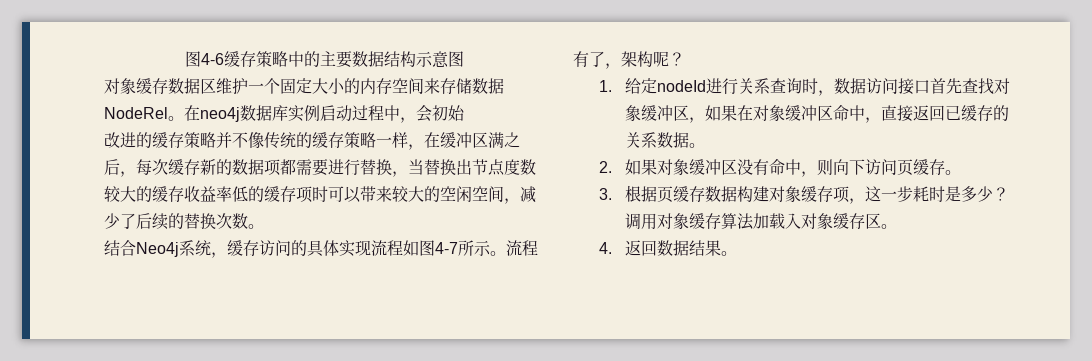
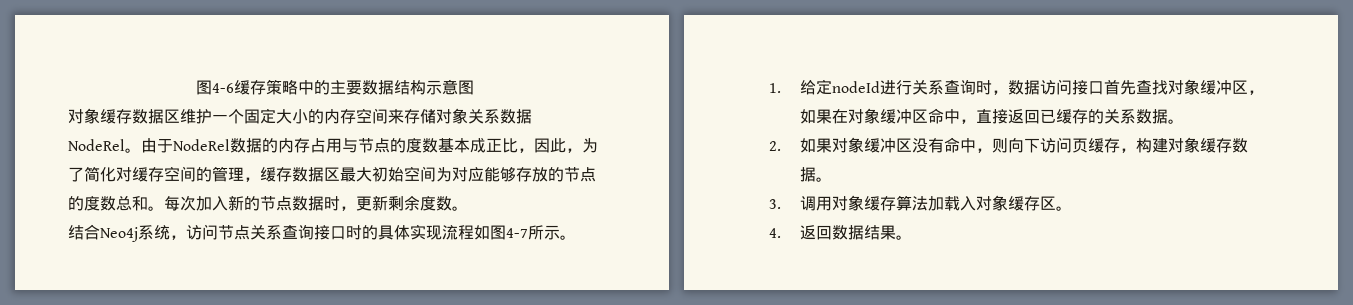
- 对象缓存数据区维护一个固定大小的内存空间来存储数据NodeRel。
+ 对象缓存数据区维护一个固定大小的内存空间来存储对象关系数据NodeRel。
- 在neo4j数据库实例启动过程中，会初始
- 改进的缓存策略并不像传统的缓存策略一样，在缓冲区满之后，每次缓存新的数据项都需要进行替换，当替换出节点度数较大的缓存收益率低的缓存项时可以带来较大的空闲空间，减少了后续的替换次数。
+ 由于NodeRel数据的内存占用与节点的度数基本成正比，因此，为了简化对缓存空间的管理，缓存数据区最大初始空间为对应能够存放的节点的度数总和。每次加入新的节点数据时，更新剩余度数。
- 结合Neo4j系统，缓存访问的具体实现流程如图4-7所示。流程有了，架构呢？
+ 结合Neo4j系统，访问节点关系查询接口时的具体实现流程如图4-7所示。
- 2.如果对象缓冲区没有命中，则向下访问页缓存。
- 3.根据页缓存数据构建对象缓存项，这一步耗时是多少？调用对象缓存算法加载入对象缓存区。
+ 2.如果对象缓冲区没有命中，则向下访问页缓存，构建对象缓存数据。
+ 3.调用对象缓存算法加载入对象缓存区。

